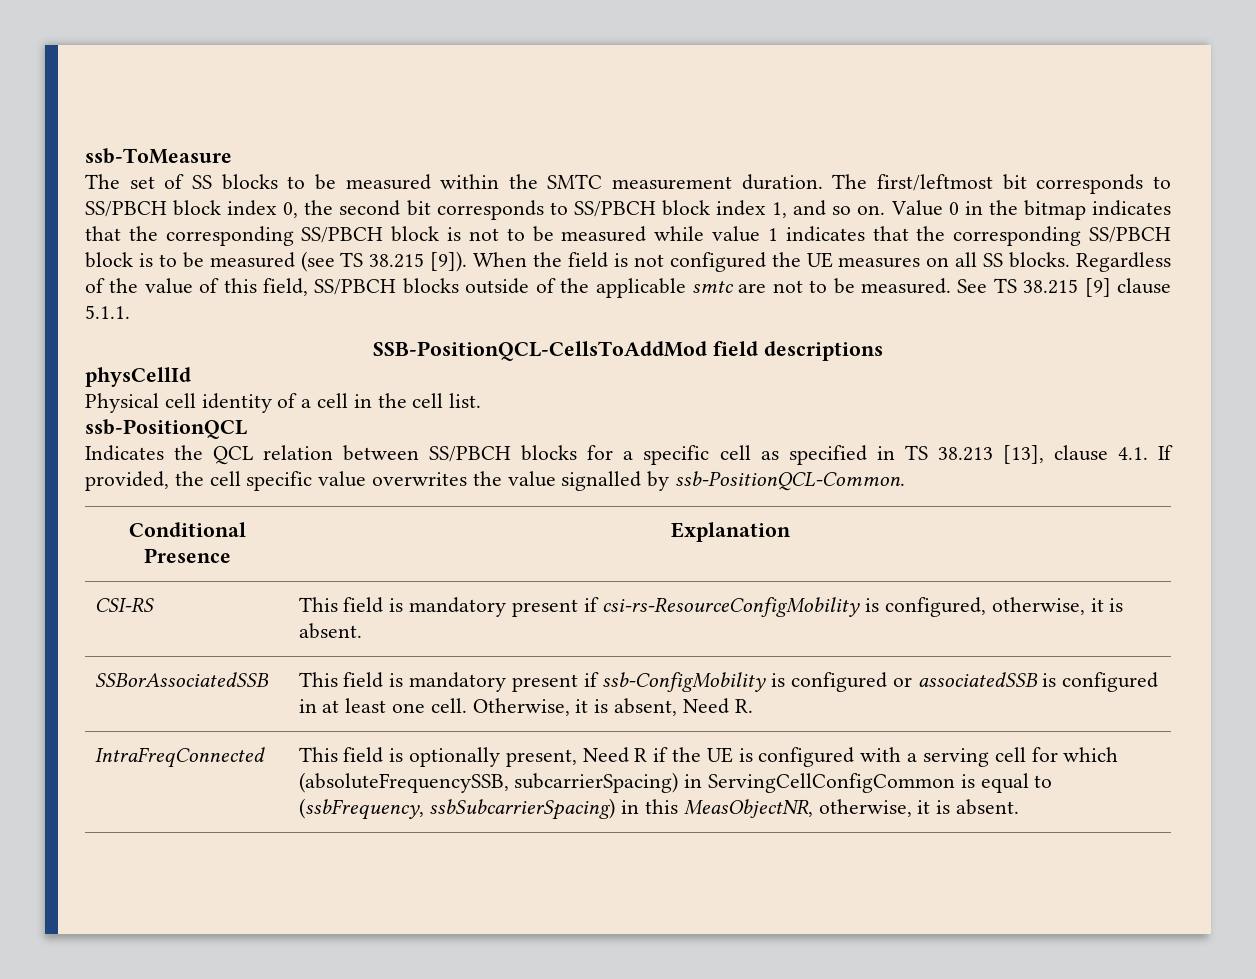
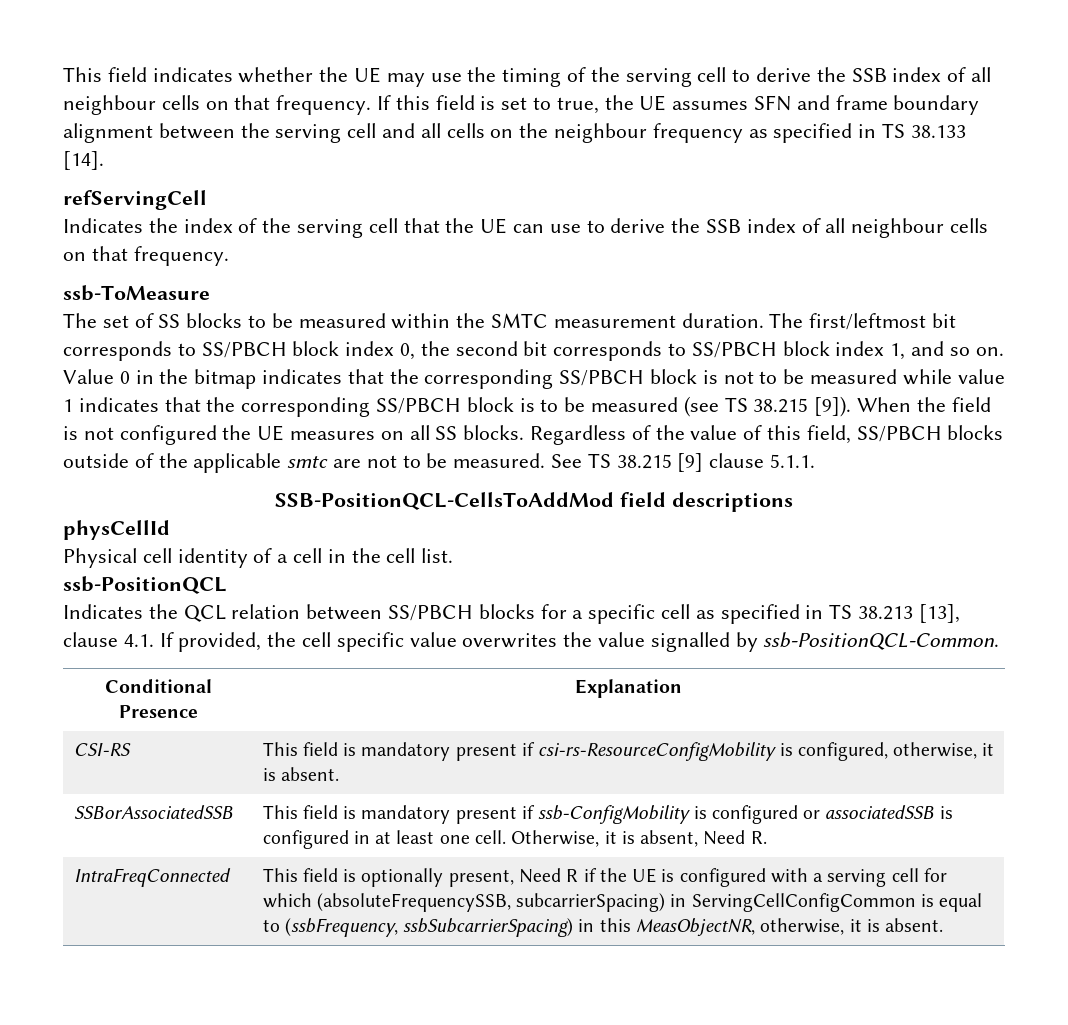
+ This field indicates whether the UE may use the timing of the serving cell to derive the SSB index of all neighbour cells on that frequency. If this field is set to true, the UE assumes SFN and frame boundary alignment between the serving cell and all cells on the neighbour frequency as specified in TS 38.133 [14].
+ refServingCell
+ Indicates the index of the serving cell that the UE can use to derive the SSB index of all neighbour cells on that frequency.

